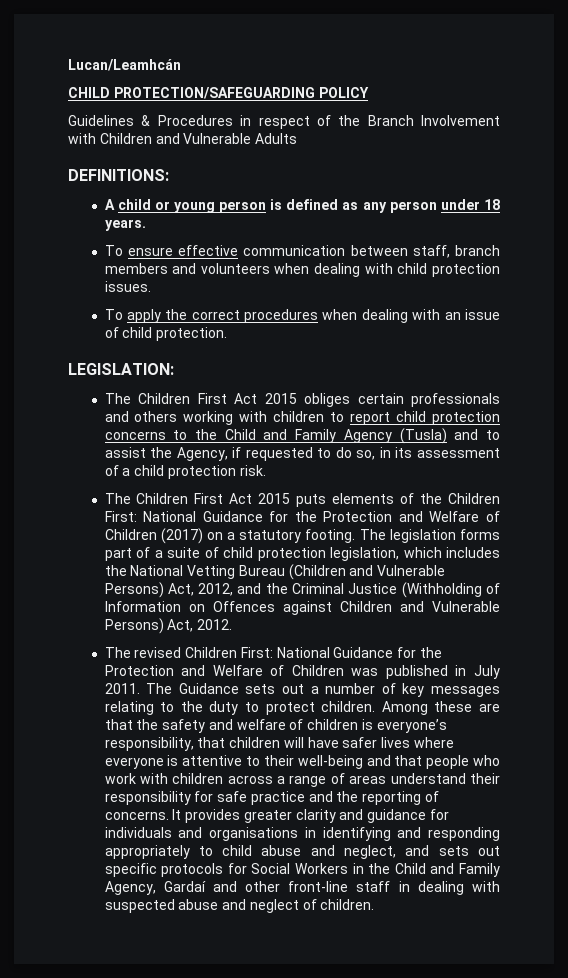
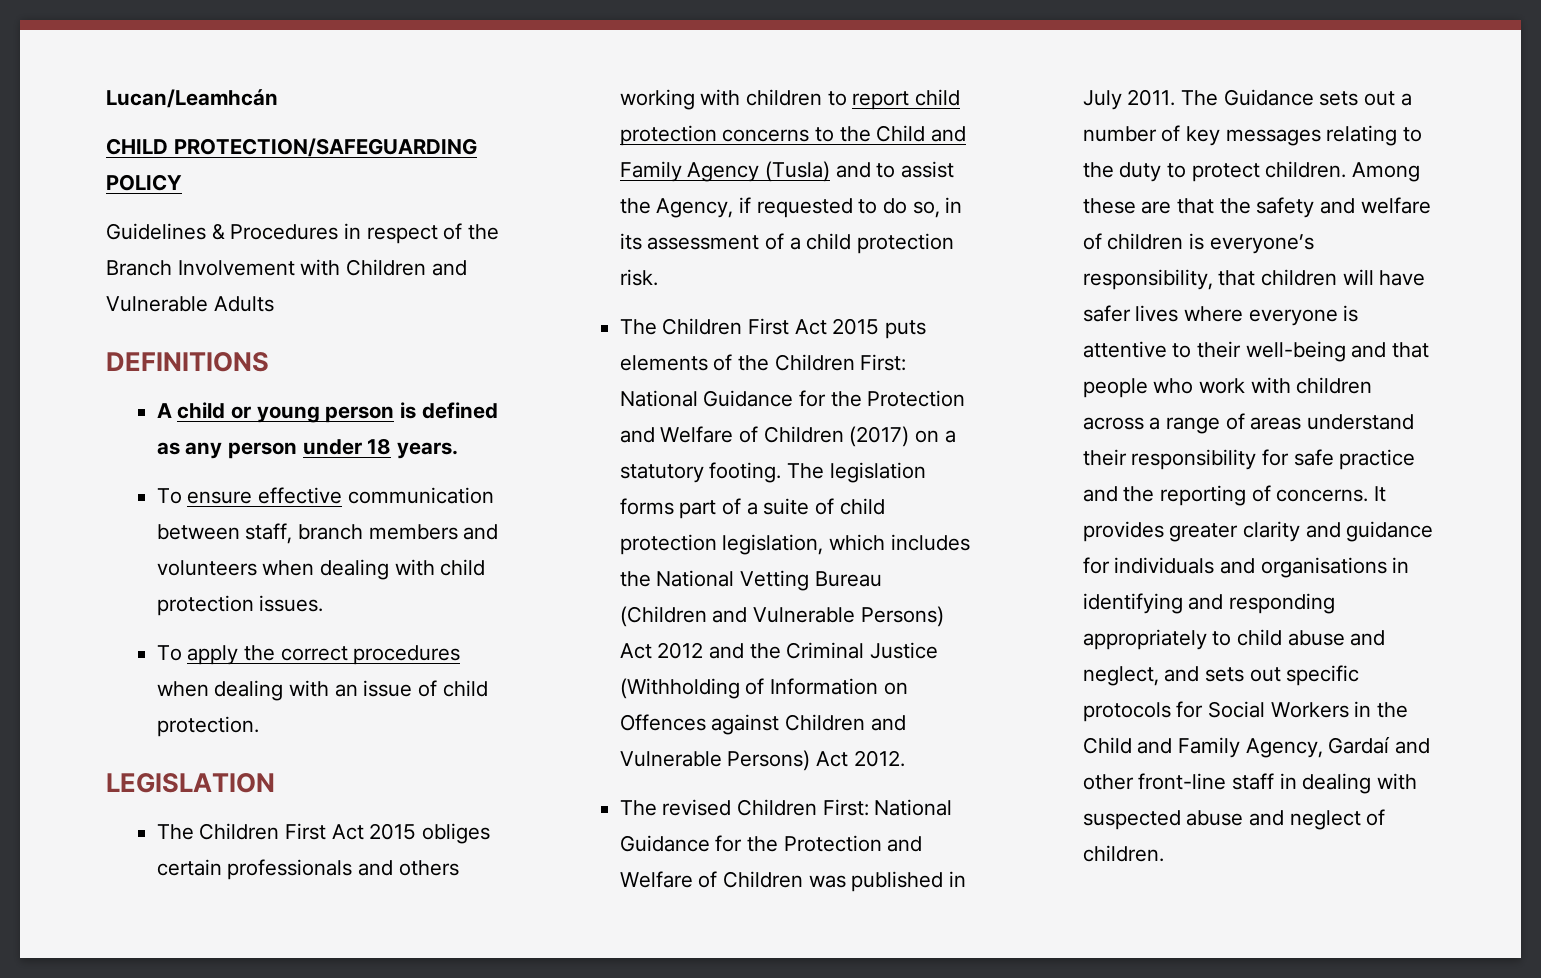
- DEFINITIONS:
+ DEFINITIONS
- LEGISLATION:
+ LEGISLATION
- The legislation forms part of a suite of child protection legislation, which includes the National Vetting Bureau (Children and Vulnerable Persons) Act, 2012, and the Criminal Justice (Withholding of Information on Offences against Children and Vulnerable Persons) Act, 2012.
+ The legislation forms part of a suite of child protection legislation, which includes the National Vetting Bureau (Children and Vulnerable Persons) Act 2012 and the Criminal Justice (Withholding of Information on Offences against Children and Vulnerable Persons) Act 2012.

